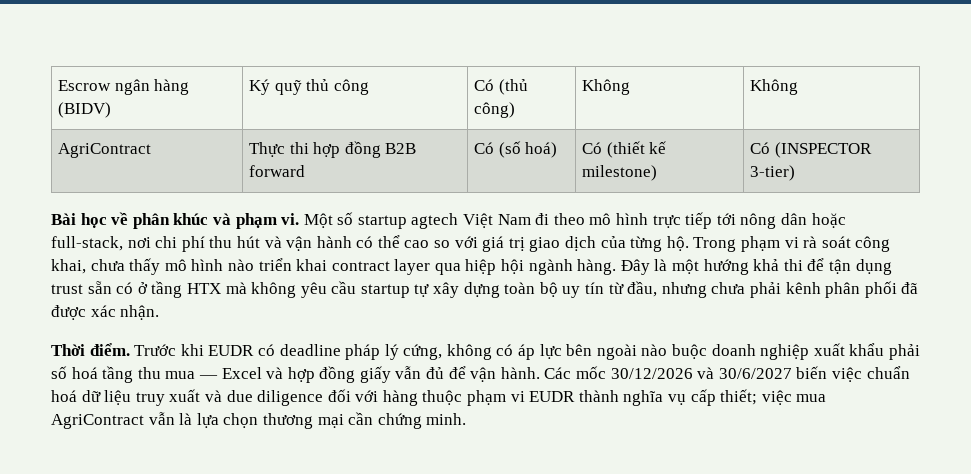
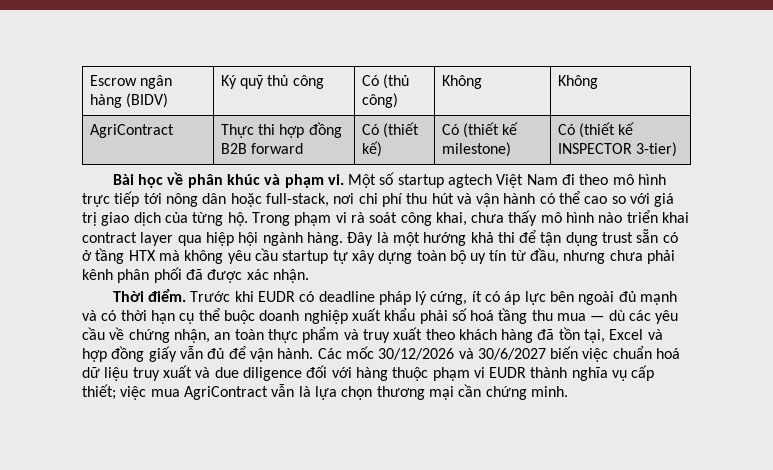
- AgriContract | Thực thi hợp đồng B2B forward | Có (số hoá) | Có (thiết kế milestone) | Có (INSPECTOR 3-tier)
+ AgriContract | Thực thi hợp đồng B2B forward | Có (thiết kế) | Có (thiết kế milestone) | Có (thiết kế INSPECTOR 3-tier)
- Trước khi EUDR có deadline pháp lý cứng, không có áp lực bên ngoài nào buộc doanh nghiệp xuất khẩu phải số hoá tầng thu mua — Excel và hợp đồng giấy vẫn đủ để vận hành.
+ Trước khi EUDR có deadline pháp lý cứng, ít có áp lực bên ngoài đủ mạnh và có thời hạn cụ thể buộc doanh nghiệp xuất khẩu phải số hoá tầng thu mua — dù các yêu cầu về chứng nhận, an toàn thực phẩm và truy xuất theo khách hàng đã tồn tại, Excel và hợp đồng giấy vẫn đủ để vận hành.

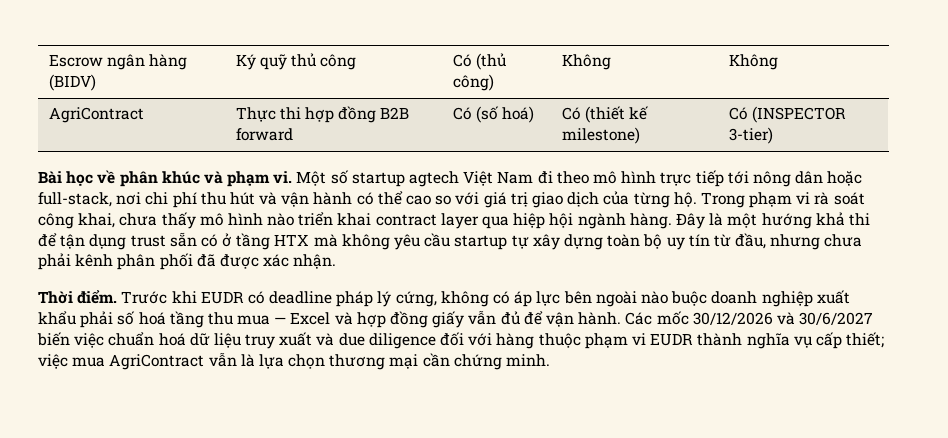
- AgriContract | Thực thi hợp đồng B2B forward | Có (thiết kế) | Có (thiết kế milestone) | Có (thiết kế INSPECTOR 3-tier)
+ AgriContract | Thực thi hợp đồng B2B forward | Có (số hoá) | Có (thiết kế milestone) | Có (INSPECTOR 3-tier)
- Trước khi EUDR có deadline pháp lý cứng, ít có áp lực bên ngoài đủ mạnh và có thời hạn cụ thể buộc doanh nghiệp xuất khẩu phải số hoá tầng thu mua — dù các yêu cầu về chứng nhận, an toàn thực phẩm và truy xuất theo khách hàng đã tồn tại, Excel và hợp đồng giấy vẫn đủ để vận hành.
+ Trước khi EUDR có deadline pháp lý cứng, không có áp lực bên ngoài nào buộc doanh nghiệp xuất khẩu phải số hoá tầng thu mua — Excel và hợp đồng giấy vẫn đủ để vận hành.

